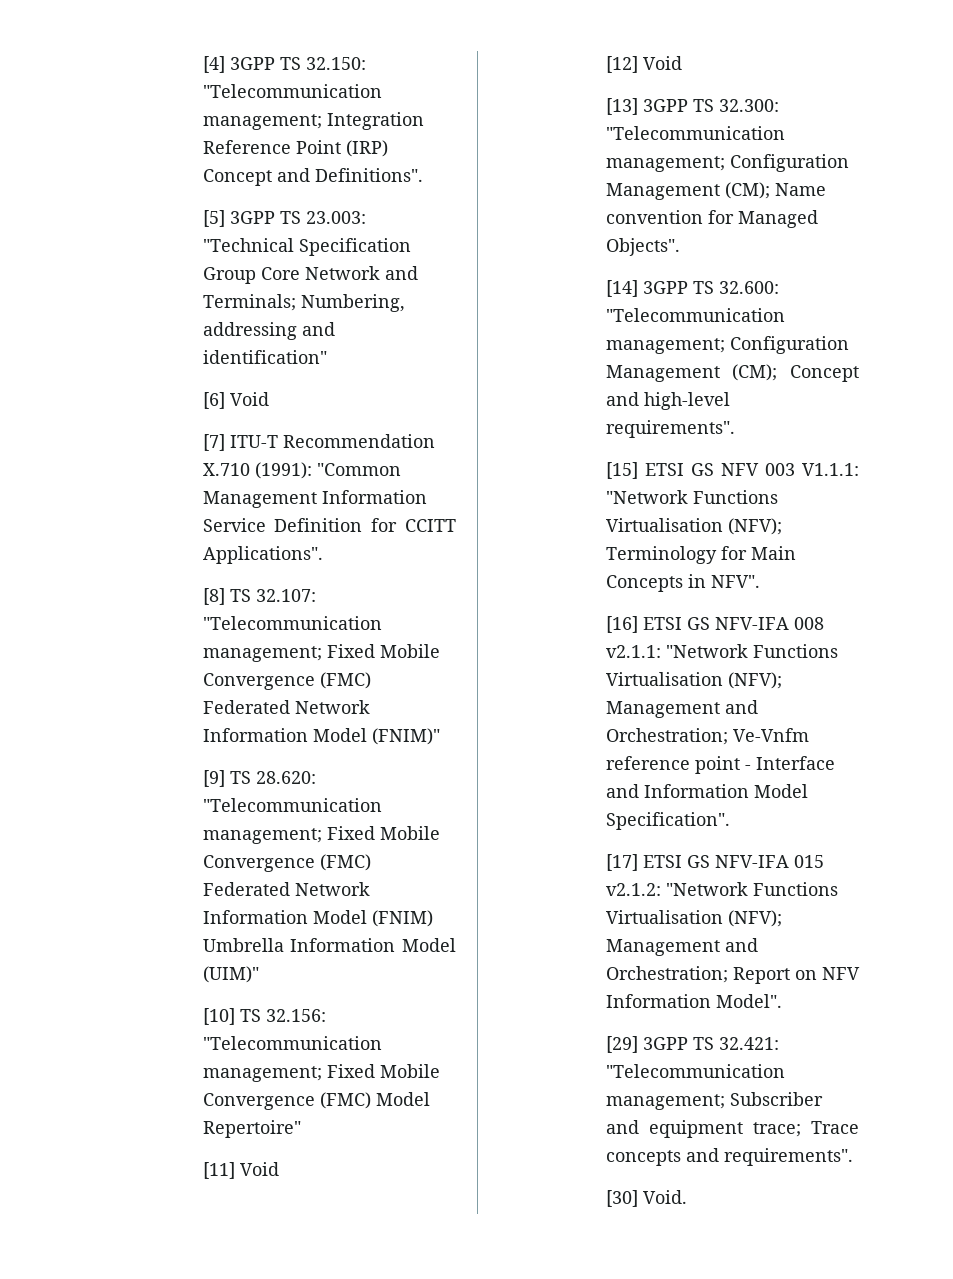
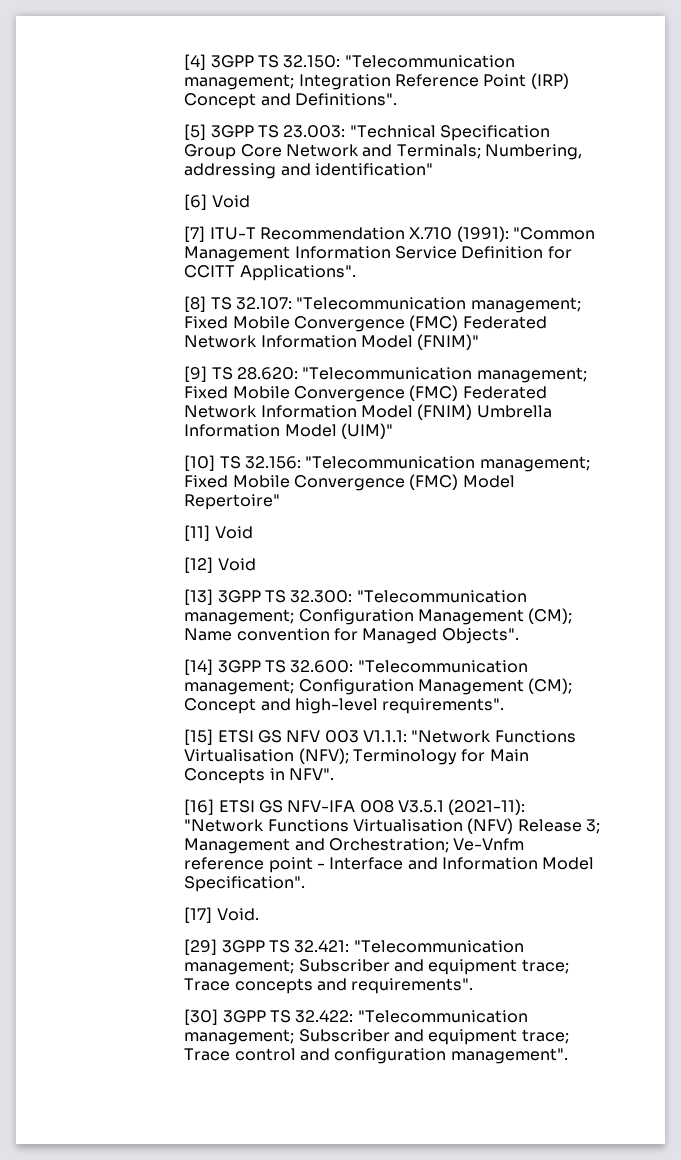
- [16] ETSI GS NFV-IFA 008 v2.1.1: "Network Functions Virtualisation (NFV); Management and Orchestration; Ve-Vnfm reference point - Interface and Information Model Specification".
+ [16] ETSI GS NFV-IFA 008 V3.5.1 (2021-11): "Network Functions Virtualisation (NFV) Release 3; Management and Orchestration; Ve-Vnfm reference point - Interface and Information Model Specification".
- [17] ETSI GS NFV-IFA 015 v2.1.2: "Network Functions Virtualisation (NFV); Management and Orchestration; Report on NFV Information Model".
+ [17] Void.
- [30] Void.
+ [30] 3GPP TS 32.422: "Telecommunication management; Subscriber and equipment trace; Trace control and configuration management".

